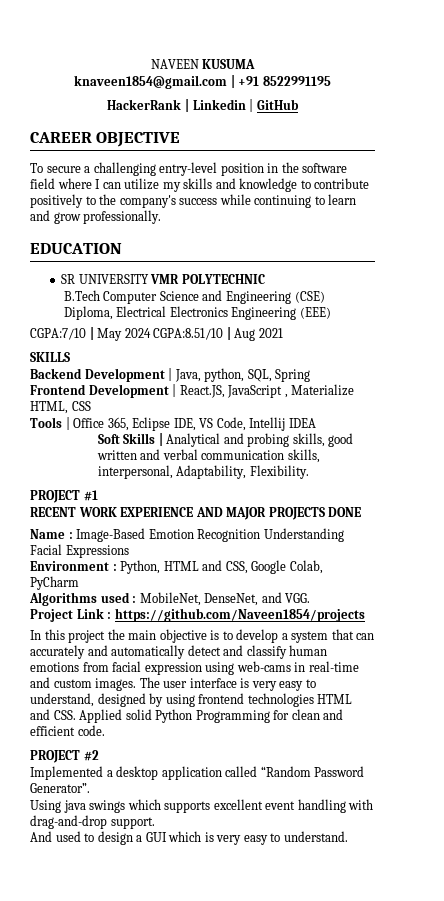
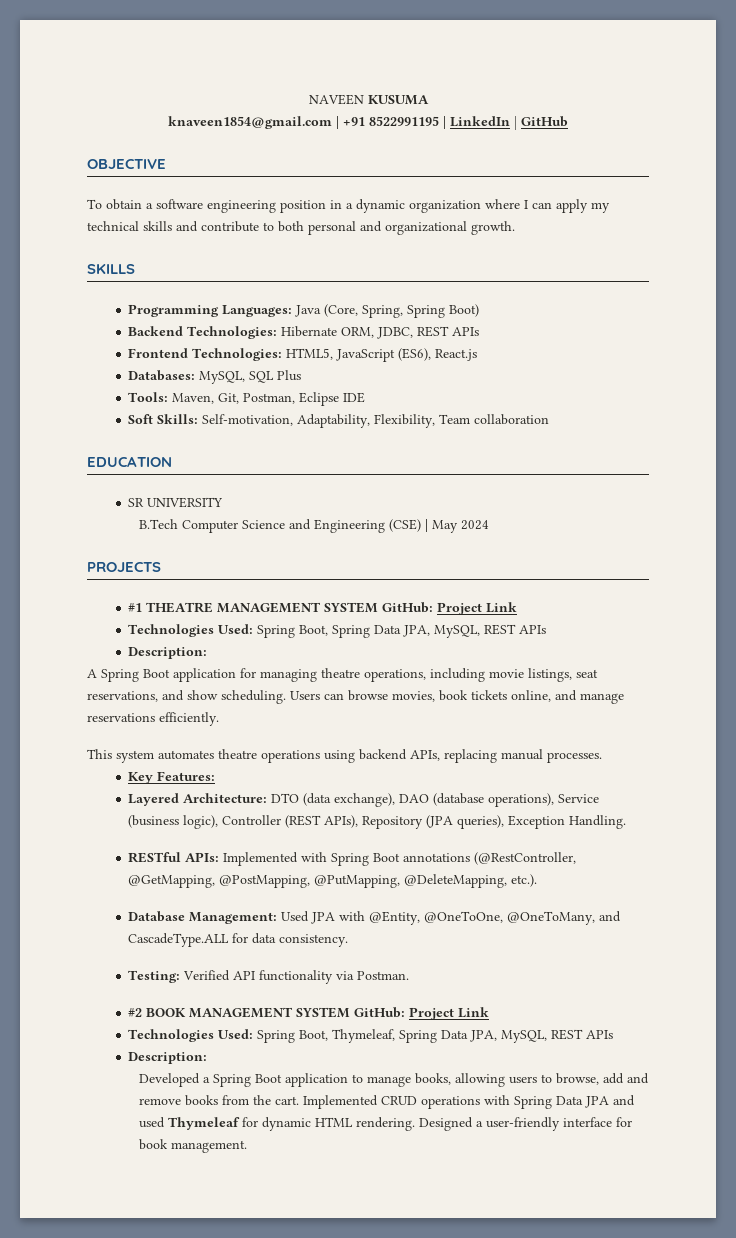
- knaveen1854@gmail.com | +91 8522991195
- HackerRank | Linkedin | GitHub
+ knaveen1854@gmail.com | +91 8522991195 | LinkedIn | GitHub
- CAREER OBJECTIVE
+ OBJECTIVE
- To secure a challenging entry-level position in the software field where I can utilize my skills and knowledge to contribute positively to the company's success while continuing to learn and grow professionally.
+ To obtain a software engineering position in a dynamic organization where I can apply my technical skills and contribute to both personal and organizational growth.
+ SKILLS
+ Programming Languages: Java (Core, Spring, Spring Boot)
+ Backend Technologies: Hibernate ORM, JDBC, REST APIs
+ Frontend Technologies: HTML5, JavaScript (ES6), React.js
+ Databases: MySQL, SQL Plus
+ Tools: Maven, Git, Postman, Eclipse IDE
+ Soft Skills: Self-motivation, Adaptability, Flexibility, Team collaboration
- SR UNIVERSITY VMR POLYTECHNIC
+ SR UNIVERSITY
- B.Tech Computer Science and Engineering (CSE) Diploma, Electrical Electronics Engineering (EEE)
- CGPA:7/10 | May 2024 CGPA:8.51/10 | Aug 2021
- SKILLS
- Backend Development | Java, python, SQL, Spring
- Frontend Development | React.JS, JavaScript , Materialize HTML, CSS
- Tools | Office 365, Eclipse IDE, VS Code, Intellij IDEA
- Soft Skills | Analytical and probing skills, good written and verbal communication skills, interpersonal, Adaptability, Flexibility.
- PROJECT #1
- RECENT WORK EXPERIENCE AND MAJOR PROJECTS DONE
- Name : Image-Based Emotion Recognition Understanding Facial Expressions
- Environment : Python, HTML and CSS, Google Colab, PyCharm
- Algorithms used : MobileNet, DenseNet, and VGG.
- Project Link : https://github.com/Naveen1854/projects
- In this project the main objective is to develop a system that can accurately and automatically detect and classify human emotions from facial expression using web-cams in real-time and custom images. The user interface is very easy to understand, designed by using frontend technologies HTML and CSS. Applied solid Python Programming for clean and efficient code.
- PROJECT #2
- Implemented a desktop application called “Random Password Generator”.
- Using java swings which supports excellent event handling with drag-and-drop support.
- And used to design a GUI which is very easy to understand.
+ B.Tech Computer Science and Engineering (CSE) | May 2024
+ PROJECTS
+ #1 THEATRE MANAGEMENT SYSTEM GitHub: Project Link
+ Technologies Used: Spring Boot, Spring Data JPA, MySQL, REST APIs
+ Description:
+ A Spring Boot application for managing theatre operations, including movie listings, seat reservations, and show scheduling. Users can browse movies, book tickets online, and manage reservations efficiently.
+ This system automates theatre operations using backend APIs, replacing manual processes.
+ Key Features:
+ Layered Architecture: DTO (data exchange), DAO (database operations), Service (business logic), Controller (REST APIs), Repository (JPA queries), Exception Handling.
+ RESTful APIs: Implemented with Spring Boot annotations (@RestController, @GetMapping, @PostMapping, @PutMapping, @DeleteMapping, etc.).
+ Database Management: Used JPA with @Entity, @OneToOne, @OneToMany, and CascadeType.ALL for data consistency.
+ Testing: Verified API functionality via Postman.
+ #2 BOOK MANAGEMENT SYSTEM GitHub: Project Link
+ Technologies Used: Spring Boot, Thymeleaf, Spring Data JPA, MySQL, REST APIs
+ Description:
+ Developed a Spring Boot application to manage books, allowing users to browse, add and remove books from the cart. Implemented CRUD operations with Spring Data JPA and used Thymeleaf for dynamic HTML rendering. Designed a user-friendly interface for book management.

